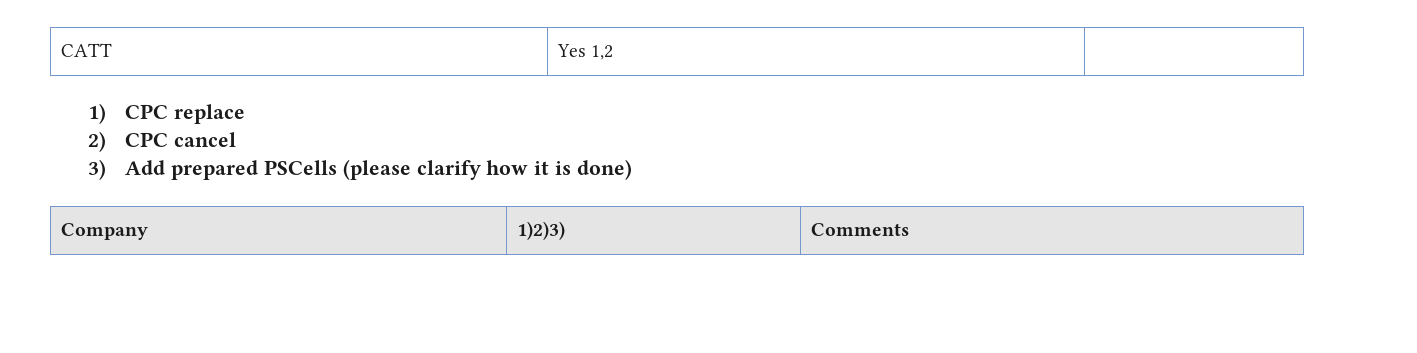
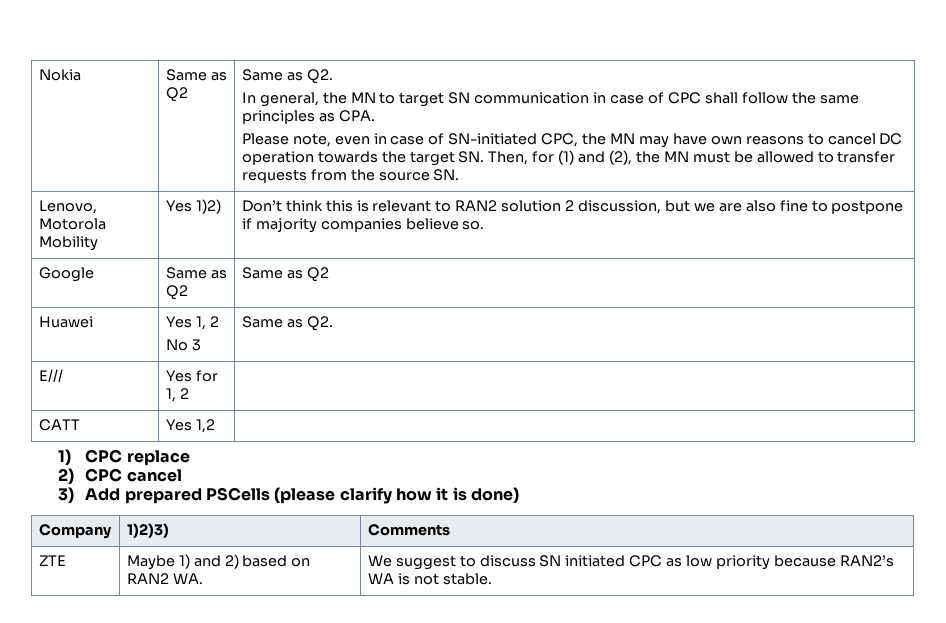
+ Nokia | Same as Q2 | Same as Q2.
+ In general, the MN to target SN communication in case of CPC shall follow the same principles as CPA.
+ Please note, even in case of SN-initiated CPC, the MN may have own reasons to cancel DC operation towards the target SN. Then, for (1) and (2), the MN must be allowed to transfer requests from the source SN.
+ Lenovo, Motorola Mobility | Yes 1)2) | Don’t think this is relevant to RAN2 solution 2 discussion, but we are also fine to postpone if majority companies believe so.
+ Google | Same as Q2 | Same as Q2
+ Huawei | Yes 1, 2
+ No 3 | Same as Q2.
+ E/// | Yes for 1, 2 |
+ ZTE | Maybe 1) and 2) based on RAN2 WA. | We suggest to discuss SN initiated CPC as low priority because RAN2’s WA is not stable.

